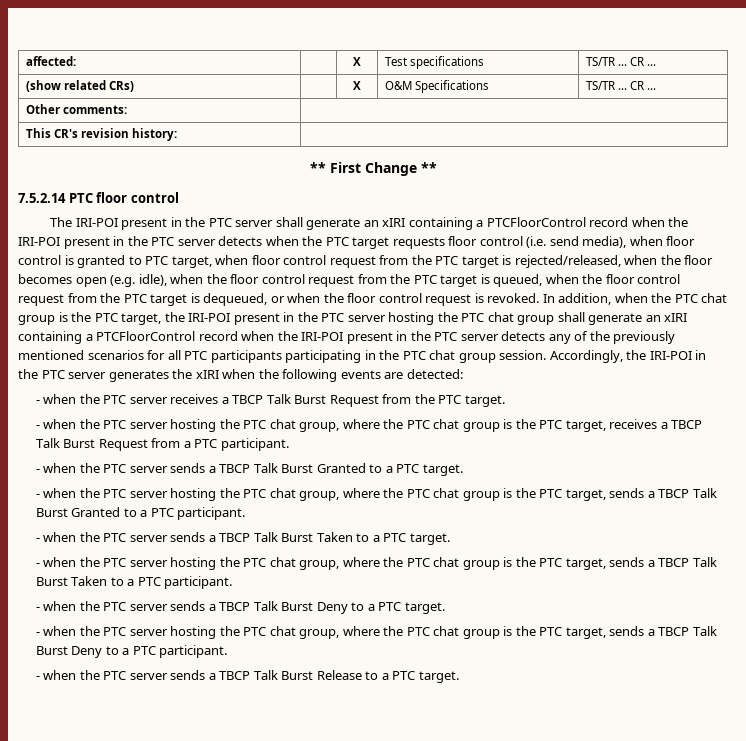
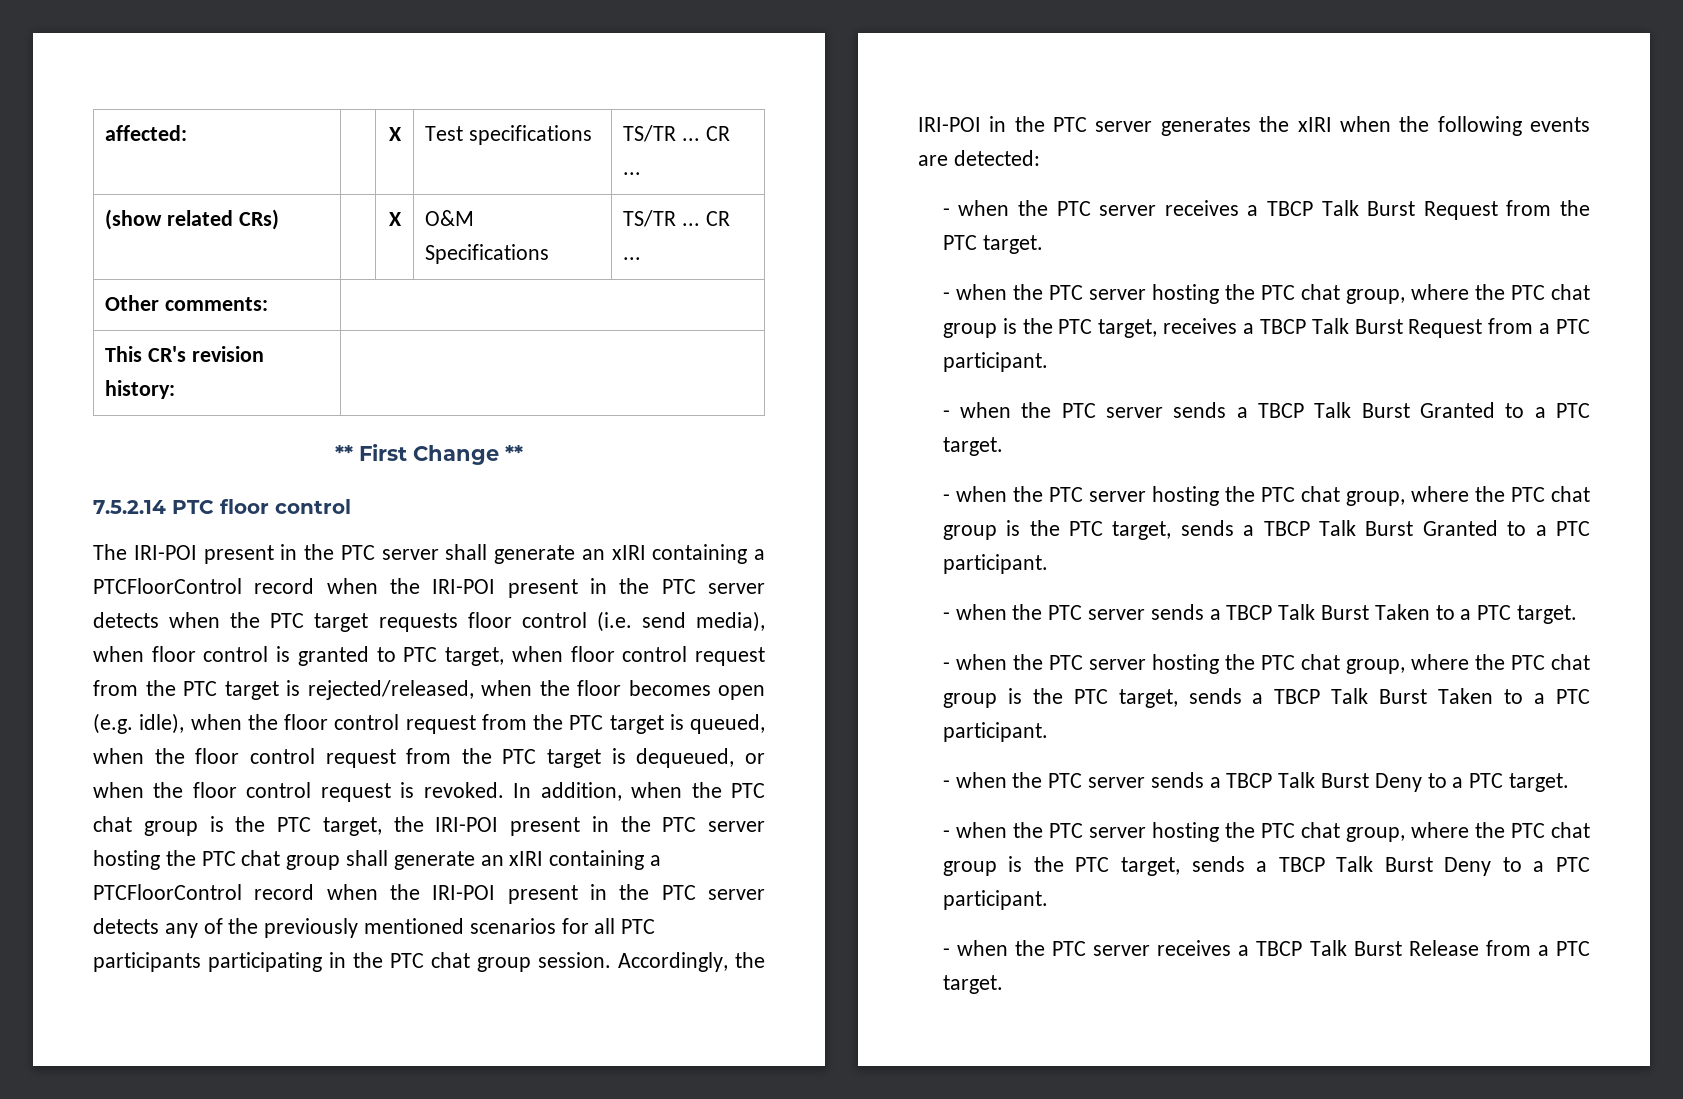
- - when the PTC server sends a TBCP Talk Burst Release to a PTC target.
+ - when the PTC server receives a TBCP Talk Burst Release from a PTC target.

